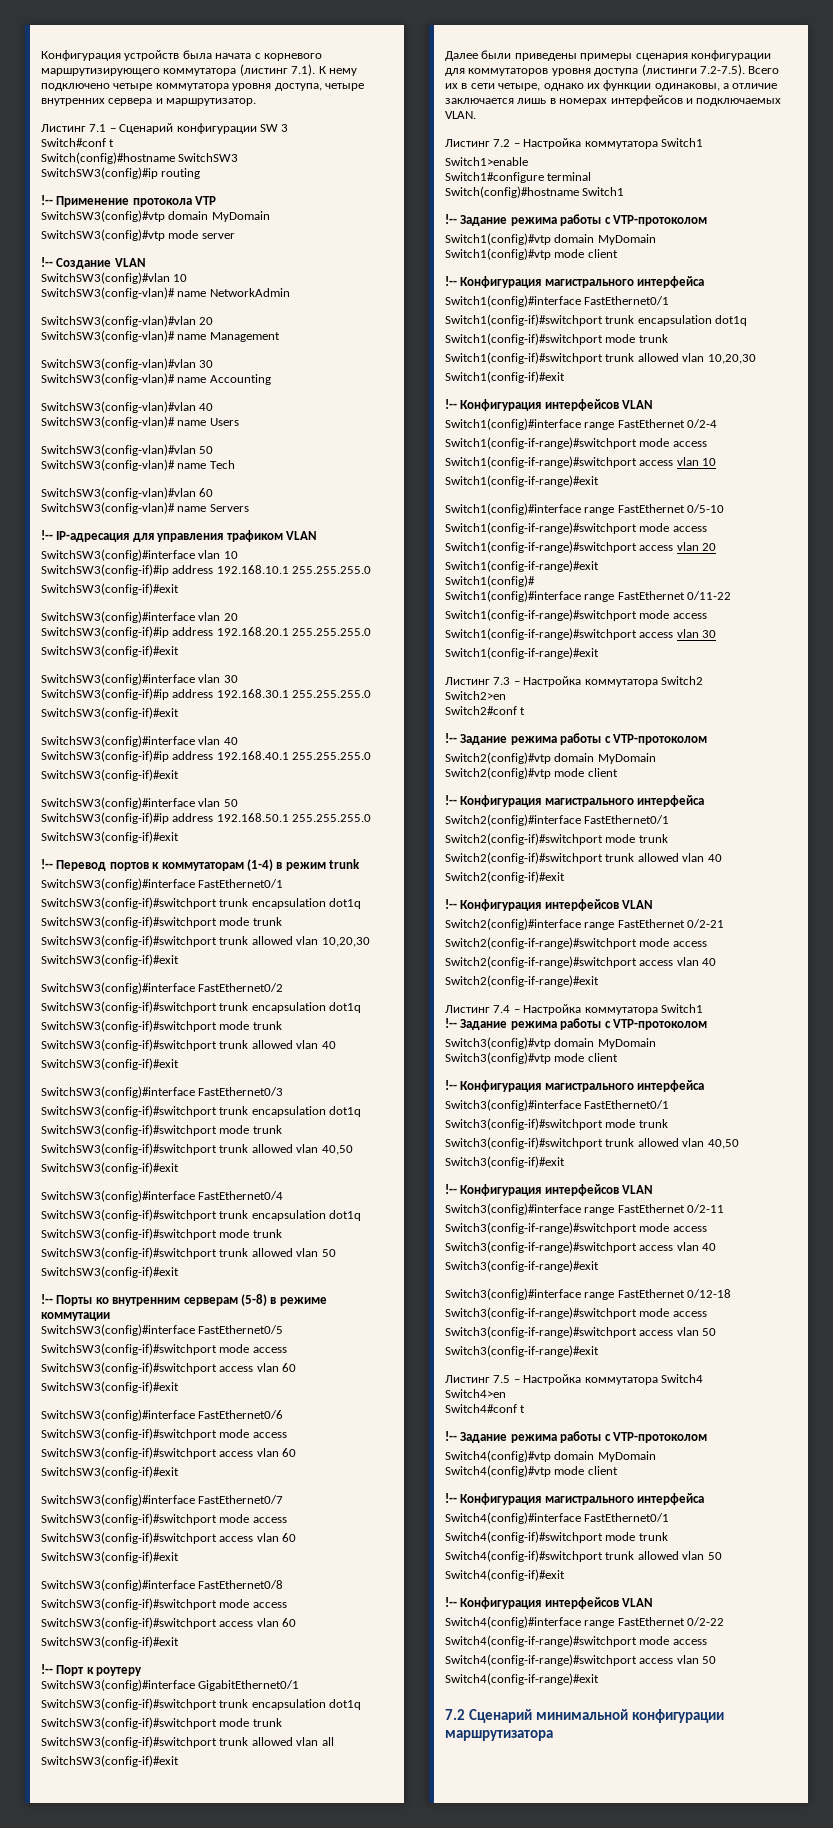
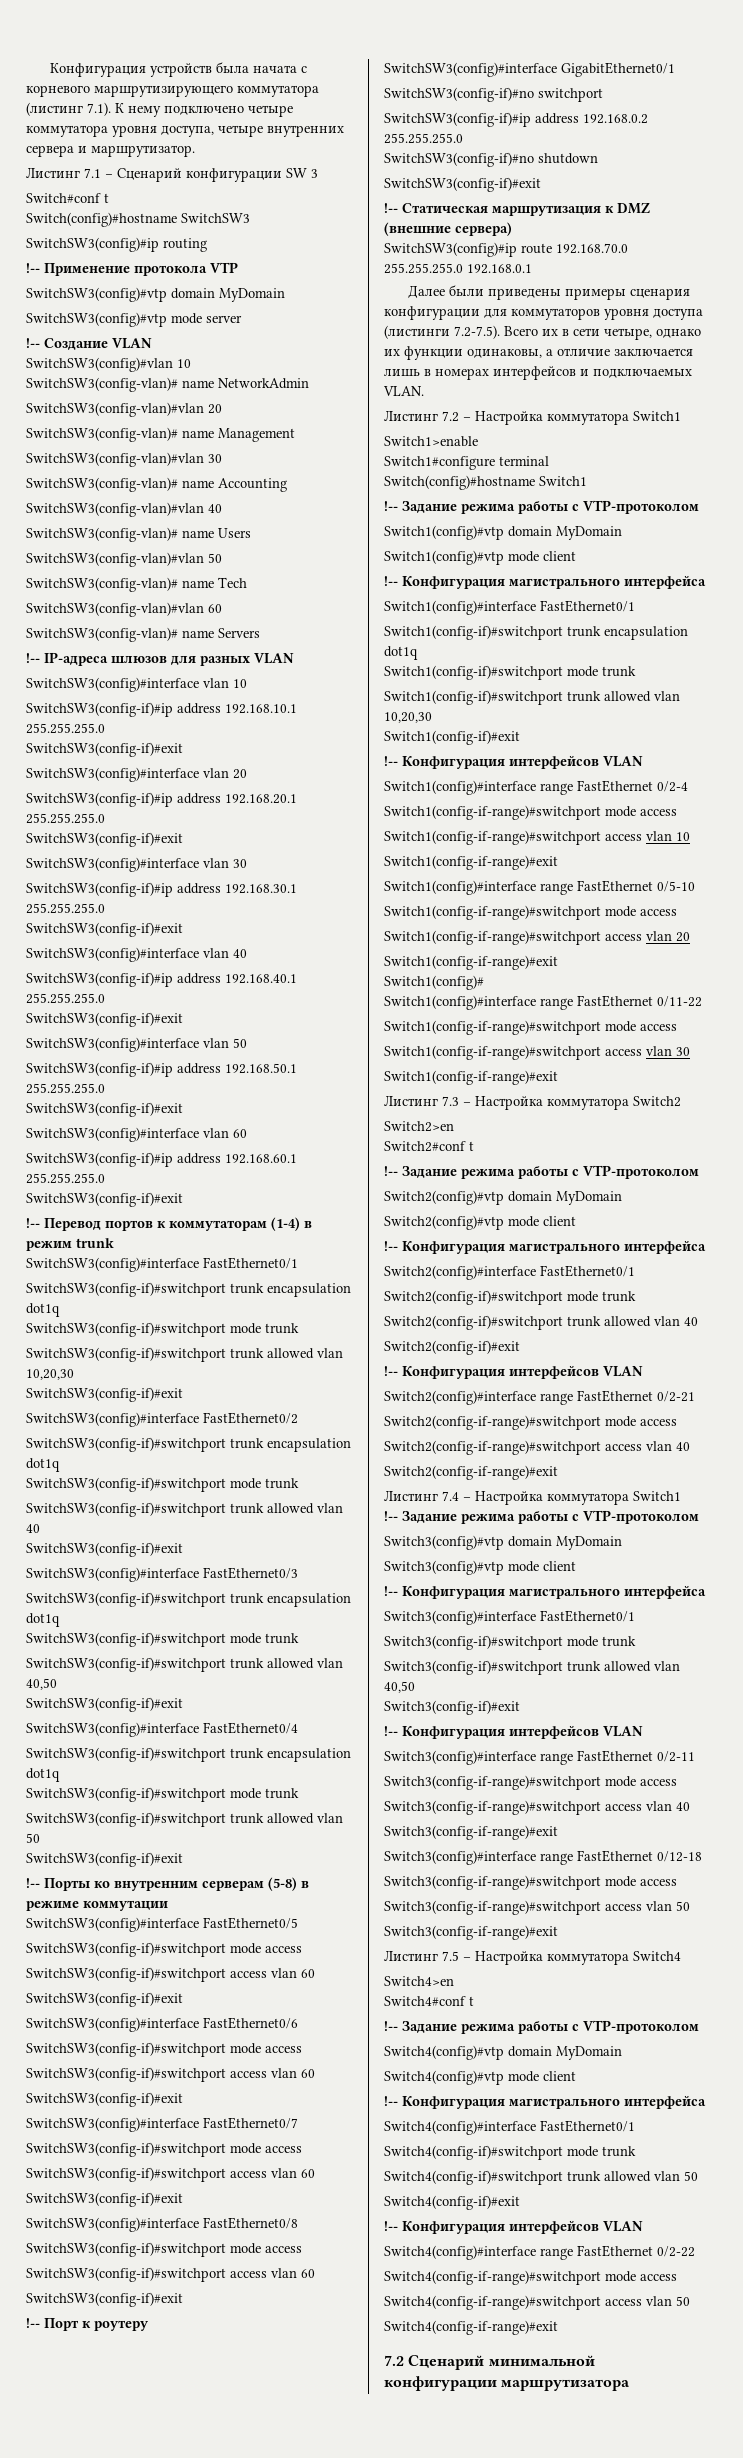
- !-- IP-адресация для управления трафиком VLAN
+ !-- IP-адреса шлюзов для разных VLAN
+ SwitchSW3(config)#interface vlan 60
+ SwitchSW3(config-if)#ip address 192.168.60.1 255.255.255.0
+ SwitchSW3(config-if)#exit
  SwitchSW3(config)#interface GigabitEthernet0/1
- SwitchSW3(config-if)#switchport trunk encapsulation dot1q
- SwitchSW3(config-if)#switchport mode trunk
- SwitchSW3(config-if)#switchport trunk allowed vlan all
+ SwitchSW3(config-if)#no switchport
+ SwitchSW3(config-if)#ip address 192.168.0.2 255.255.255.0
+ SwitchSW3(config-if)#no shutdown
  SwitchSW3(config-if)#exit
+ !-- Статическая маршрутизация к DMZ (внешние сервера)
+ SwitchSW3(config)#ip route 192.168.70.0 255.255.255.0 192.168.0.1

